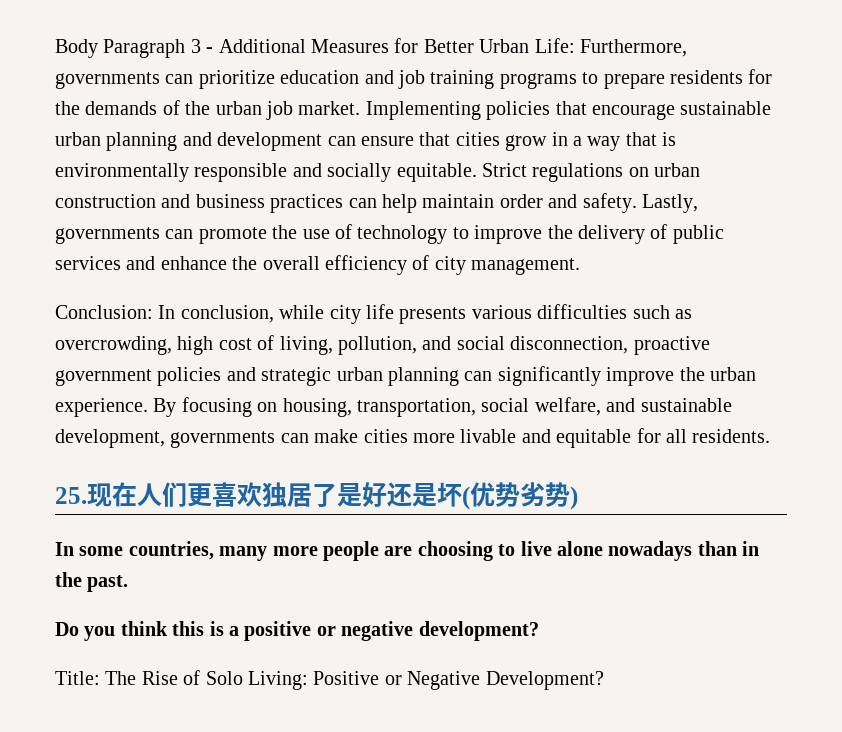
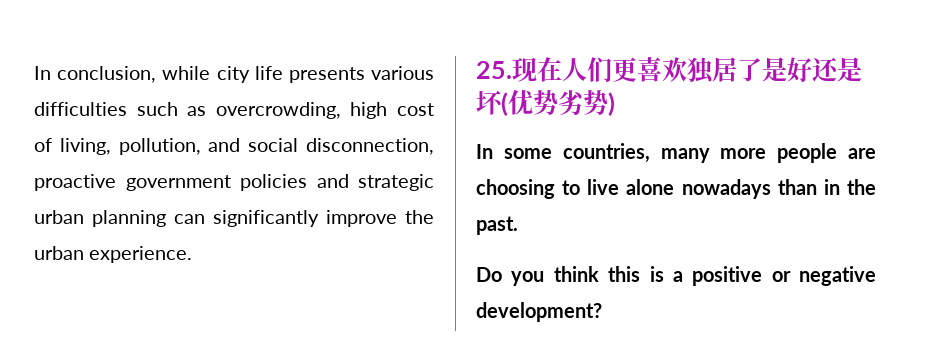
- Body Paragraph 3 - Additional Measures for Better Urban Life: Furthermore, governments can prioritize education and job training programs to prepare residents for the demands of the urban job market. Implementing policies that encourage sustainable urban planning and development can ensure that cities grow in a way that is environmentally responsible and socially equitable. Strict regulations on urban construction and business practices can help maintain order and safety. Lastly, governments can promote the use of technology to improve the delivery of public services and enhance the overall efficiency of city management.
- Conclusion: In conclusion, while city life presents various difficulties such as overcrowding, high cost of living, pollution, and social disconnection, proactive government policies and strategic urban planning can significantly improve the urban experience. By focusing on housing, transportation, social welfare, and sustainable development, governments can make cities more livable and equitable for all residents.
+ In conclusion, while city life presents various difficulties such as overcrowding, high cost of living, pollution, and social disconnection, proactive government policies and strategic urban planning can significantly improve the urban experience.
- Title: The Rise of Solo Living: Positive or Negative Development?

